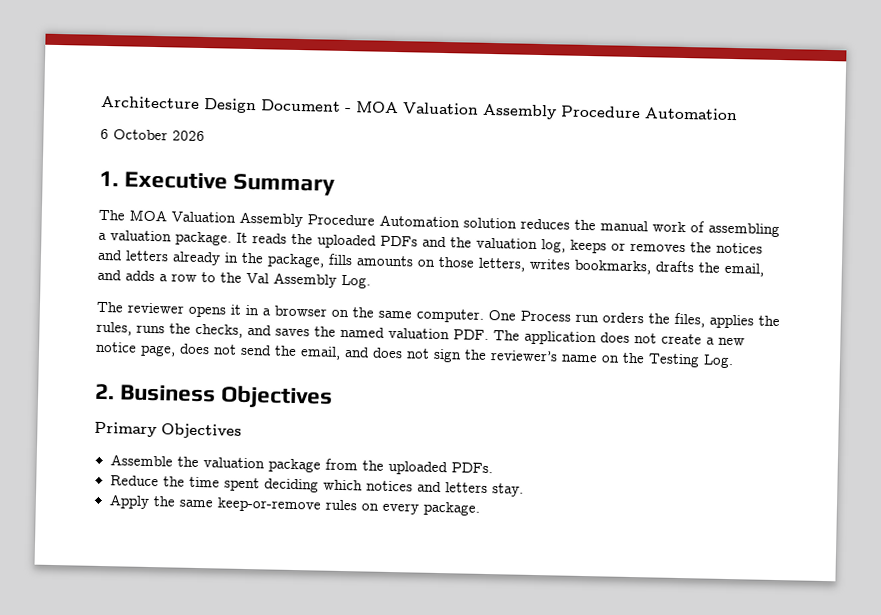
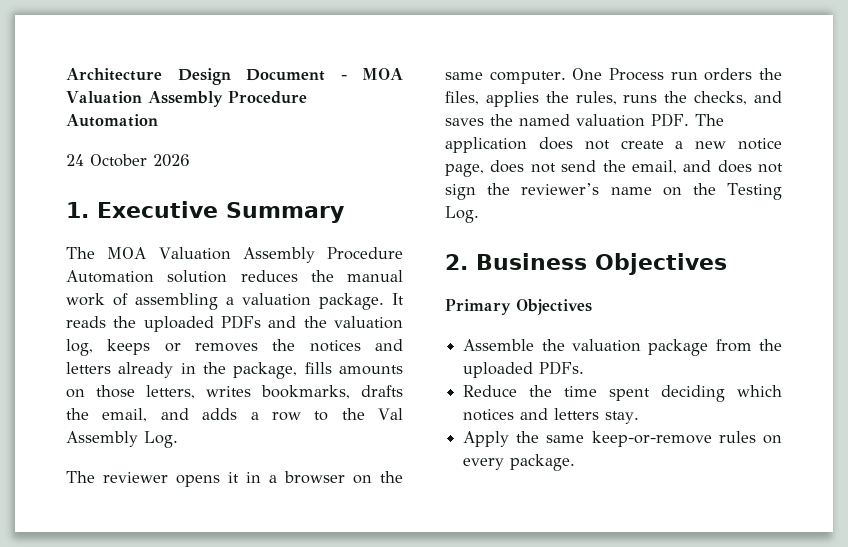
- 6 October 2026
+ 24 October 2026

